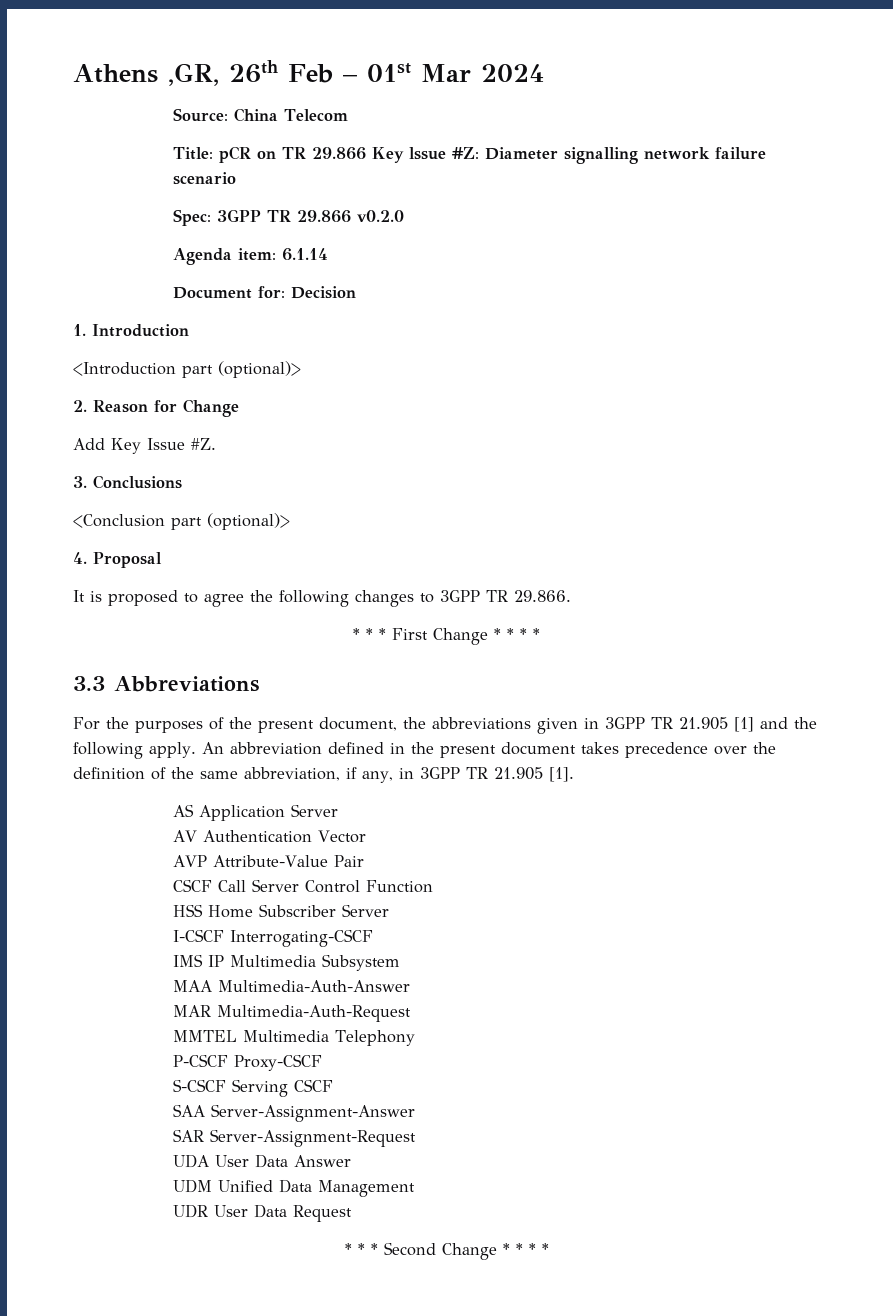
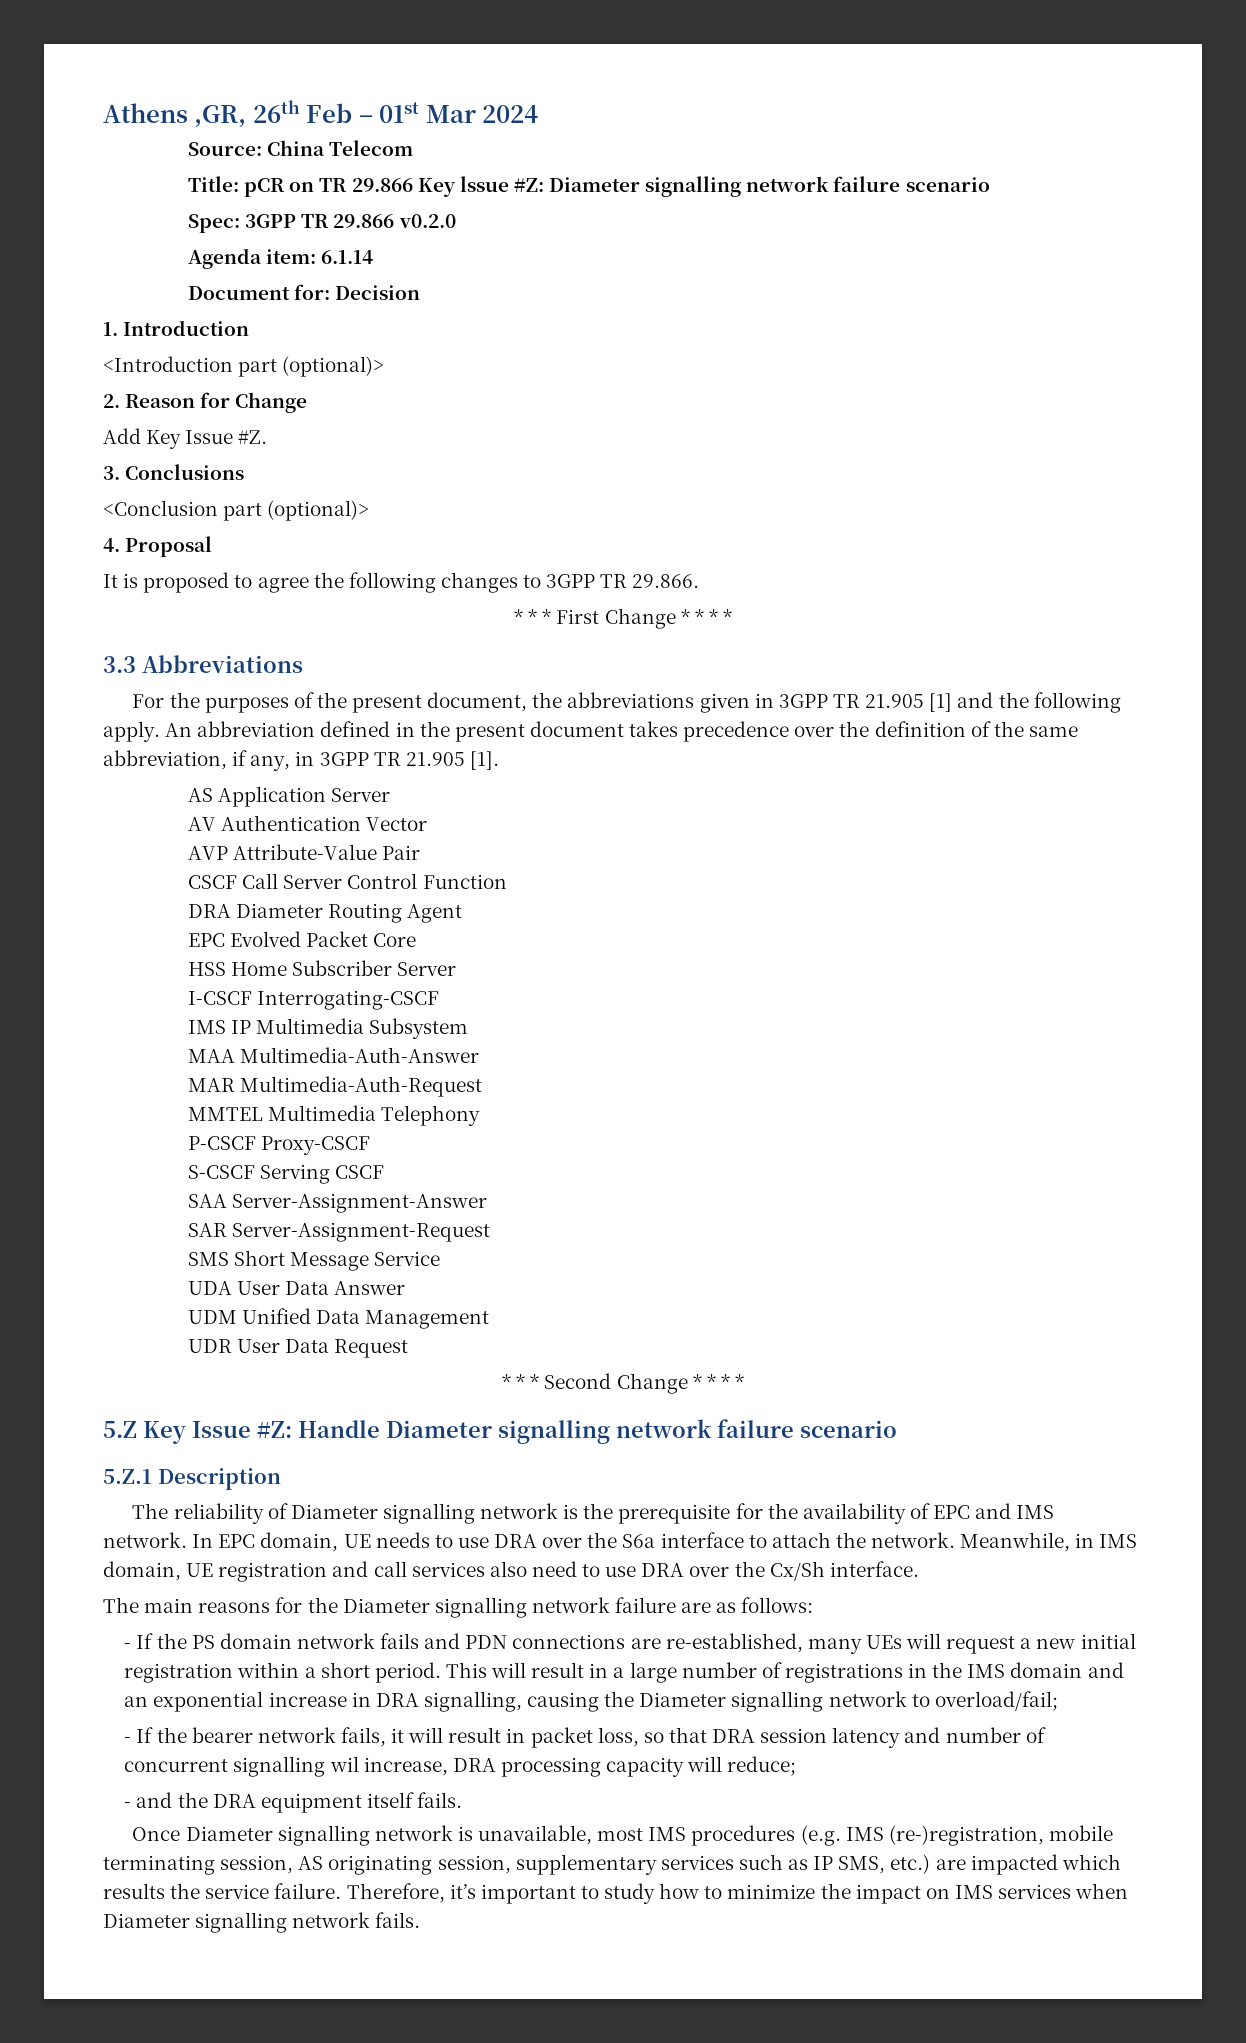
+ DRA Diameter Routing Agent
+ EPC Evolved Packet Core
+ SMS Short Message Service
+ 5.Z Key Issue #Z: Handle Diameter signalling network failure scenario
+ 5.Z.1 Description
+ The reliability of Diameter signalling network is the prerequisite for the availability of EPC and IMS network. In EPC domain, UE needs to use DRA over the S6a interface to attach the network. Meanwhile, in IMS domain, UE registration and call services also need to use DRA over the Cx/Sh interface.
+ The main reasons for the Diameter signalling network failure are as follows:
+ - If the PS domain network fails and PDN connections are re-established, many UEs will request a new initial registration within a short period. This will result in a large number of registrations in the IMS domain and an exponential increase in DRA signalling, causing the Diameter signalling network to overload/fail;
+ - If the bearer network fails, it will result in packet loss, so that DRA session latency and number of concurrent signalling wil increase, DRA processing capacity will reduce;
+ - and the DRA equipment itself fails.
+ Once Diameter signalling network is unavailable, most IMS procedures (e.g. IMS (re-)registration, mobile terminating session, AS originating session, supplementary services such as IP SMS, etc.) are impacted which results the service failure. Therefore, it’s important to study how to minimize the impact on IMS services when Diameter signalling network fails.

